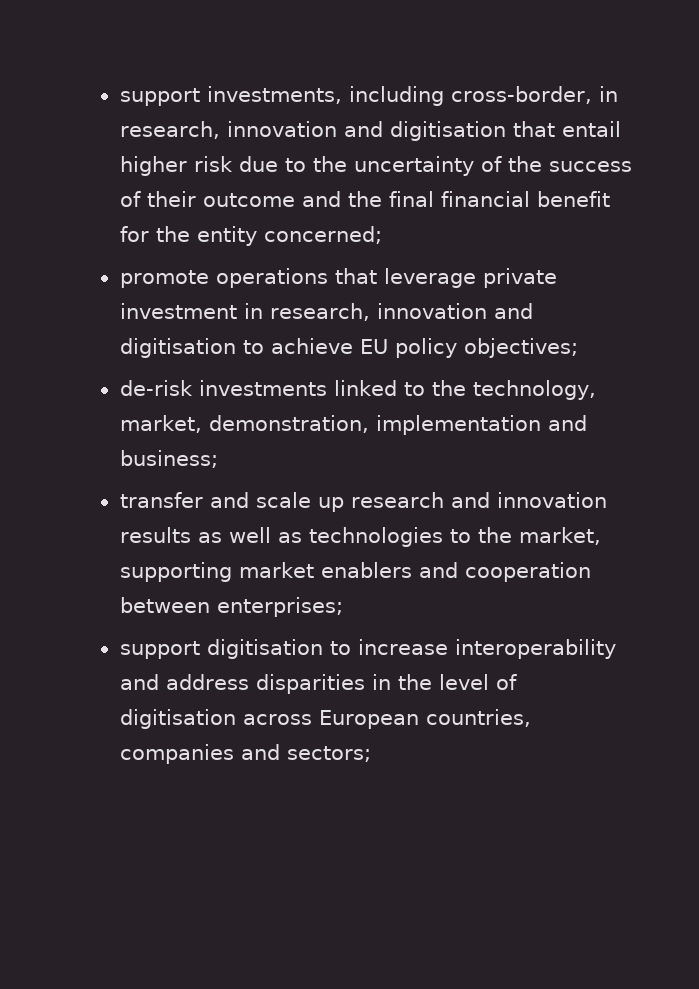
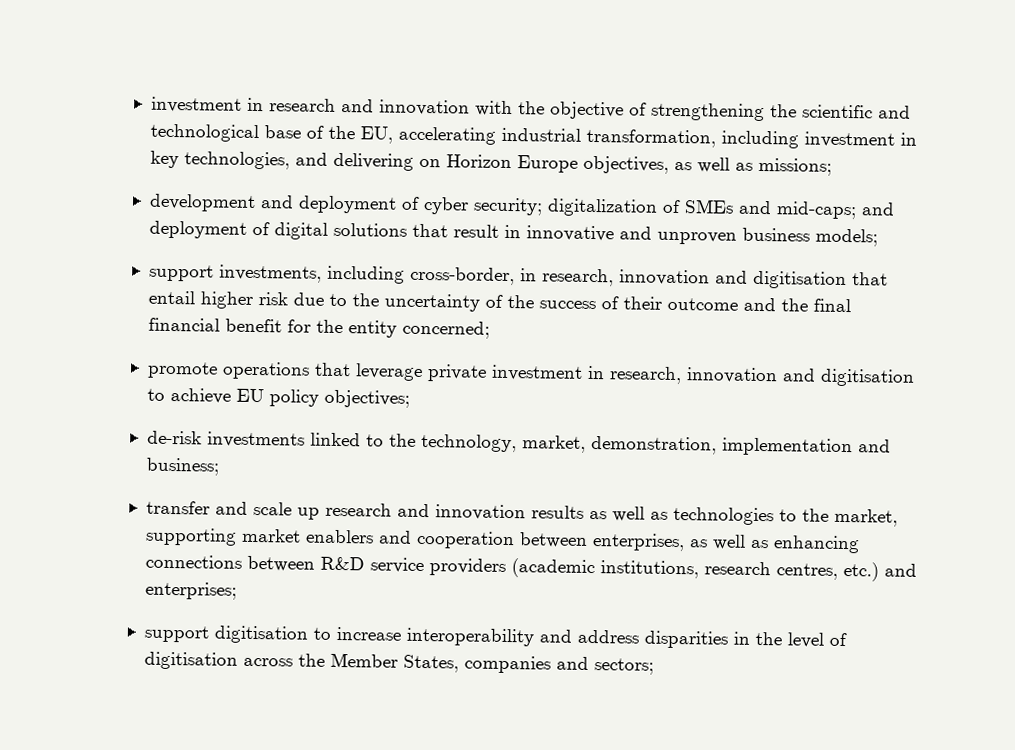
+ investment in research and innovation with the objective of strengthening the scientific and technological base of the EU, accelerating industrial transformation, including investment in key technologies, and delivering on Horizon Europe objectives, as well as missions;
+ development and deployment of cyber security; digitalization of SMEs and mid-caps; and deployment of digital solutions that result in innovative and unproven business models;
- transfer and scale up research and innovation results as well as technologies to the market, supporting market enablers and cooperation between enterprises;
+ transfer and scale up research and innovation results as well as technologies to the market, supporting market enablers and cooperation between enterprises, as well as enhancing connections between R&D service providers (academic institutions, research centres, etc.) and enterprises;
- support digitisation to increase interoperability and address disparities in the level of digitisation across European countries, companies and sectors;
+ support digitisation to increase interoperability and address disparities in the level of digitisation across the Member States, companies and sectors;

